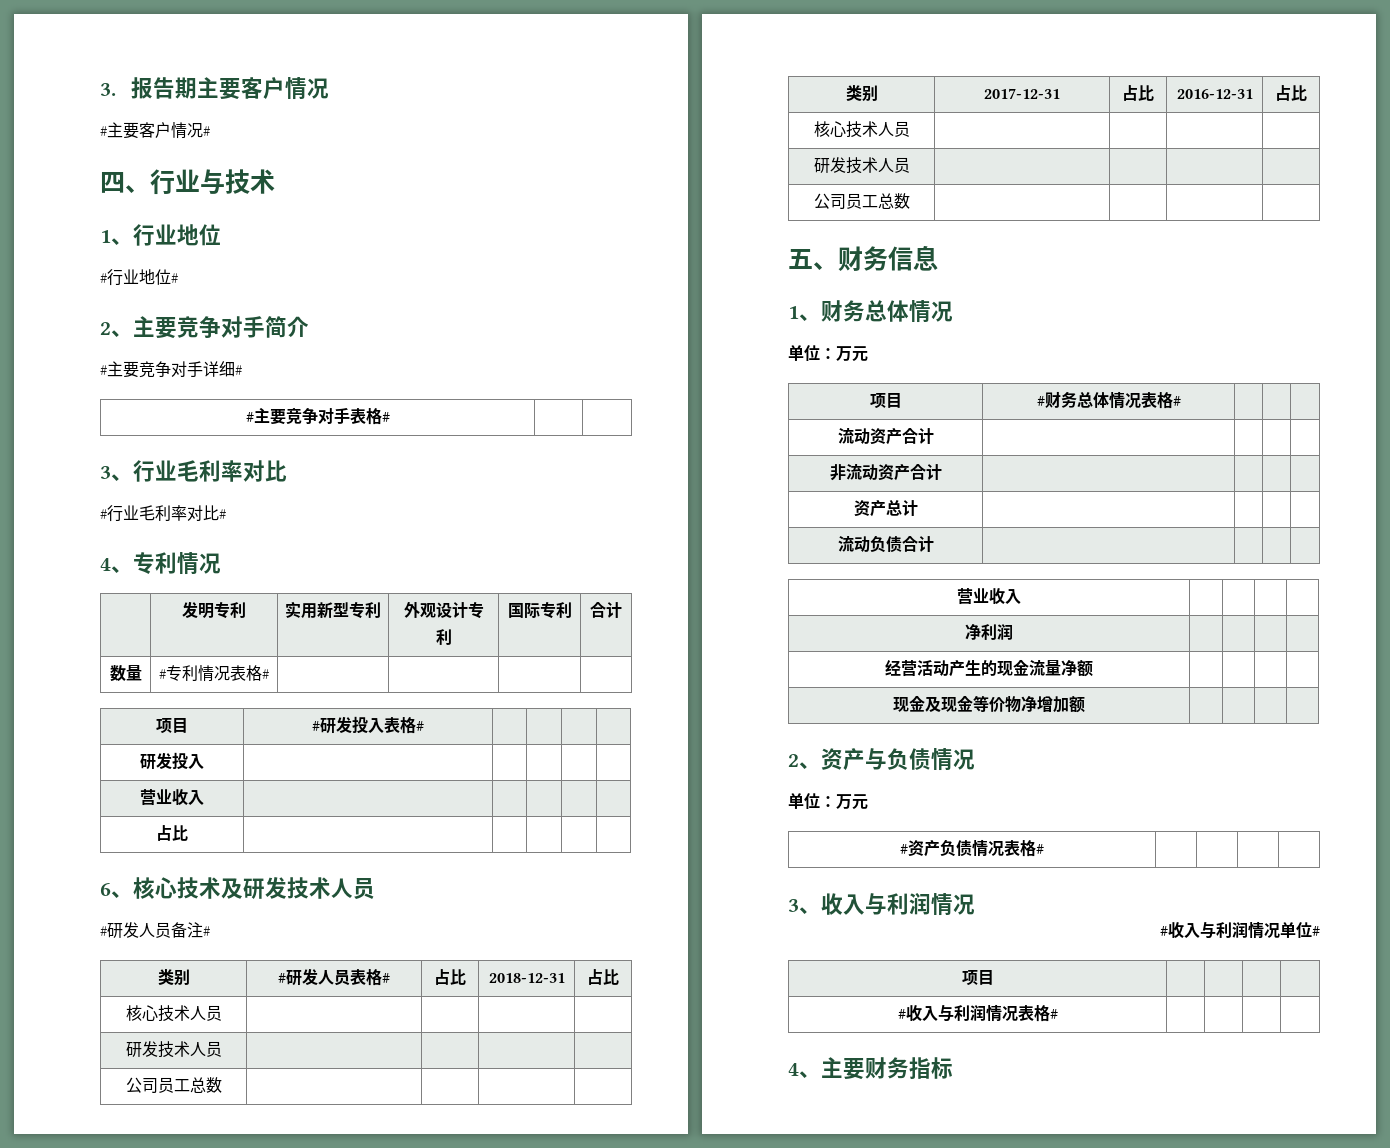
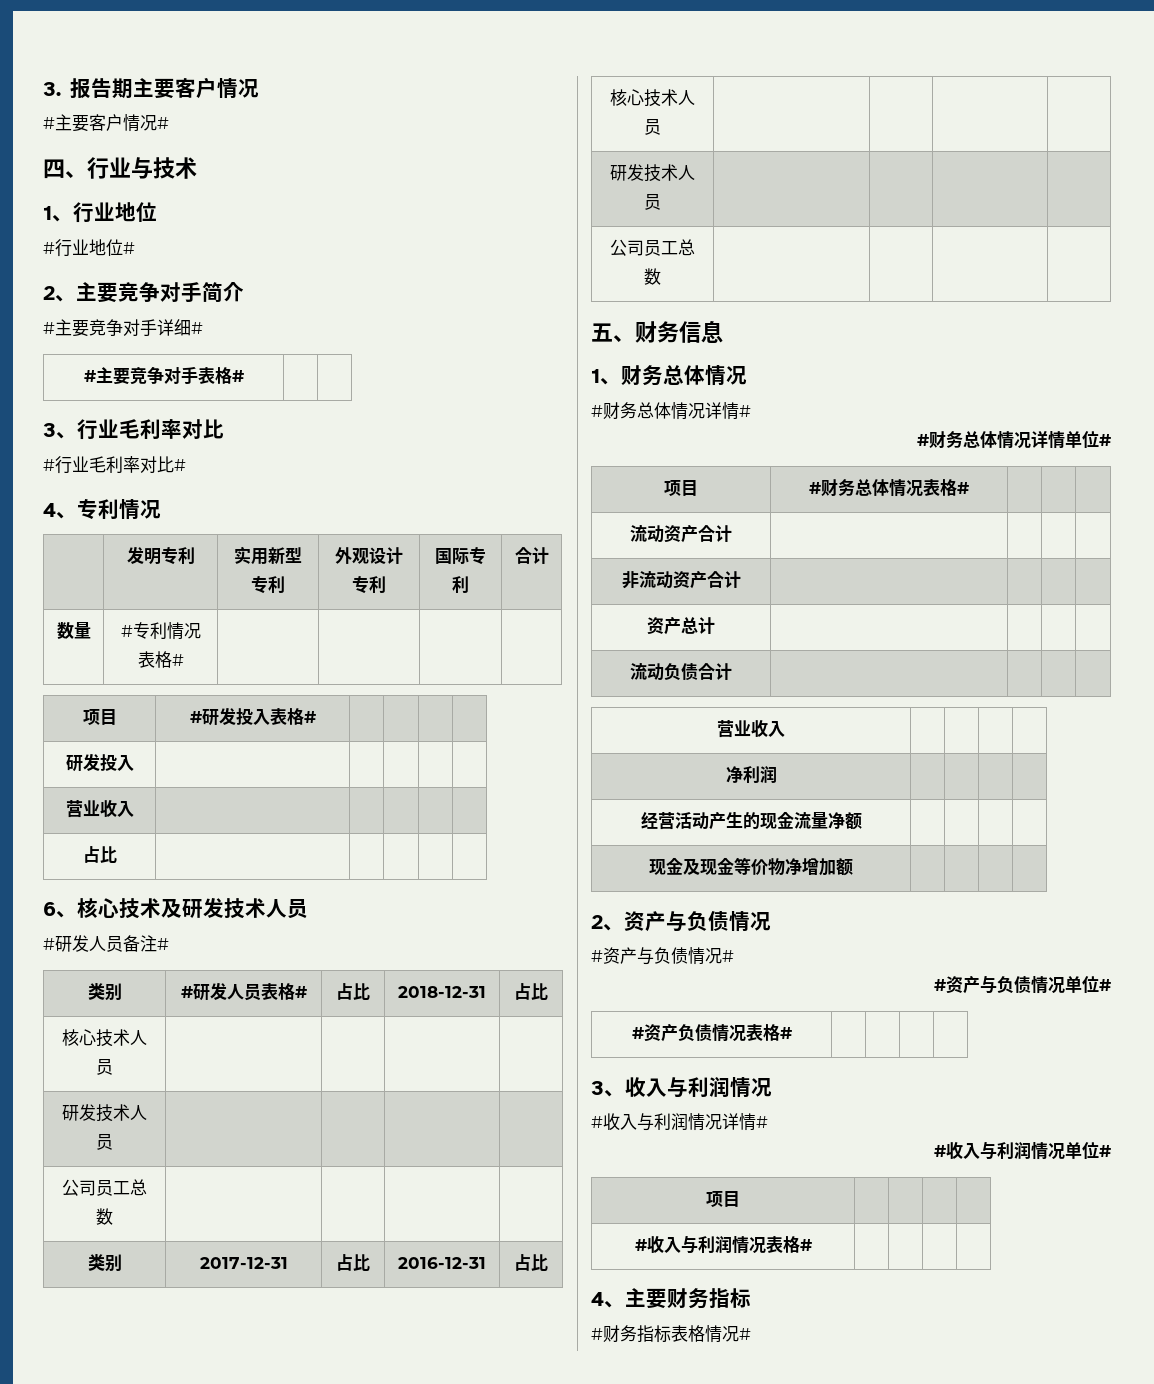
  1、财务总体情况
- 单位：万元
+ #财务总体情况详情#
+ #财务总体情况详情单位#
  2、资产与负债情况
- 单位：万元
+ #资产与负债情况#
+ #资产与负债情况单位#
+ #收入与利润情况详情#
+ #财务指标表格情况#

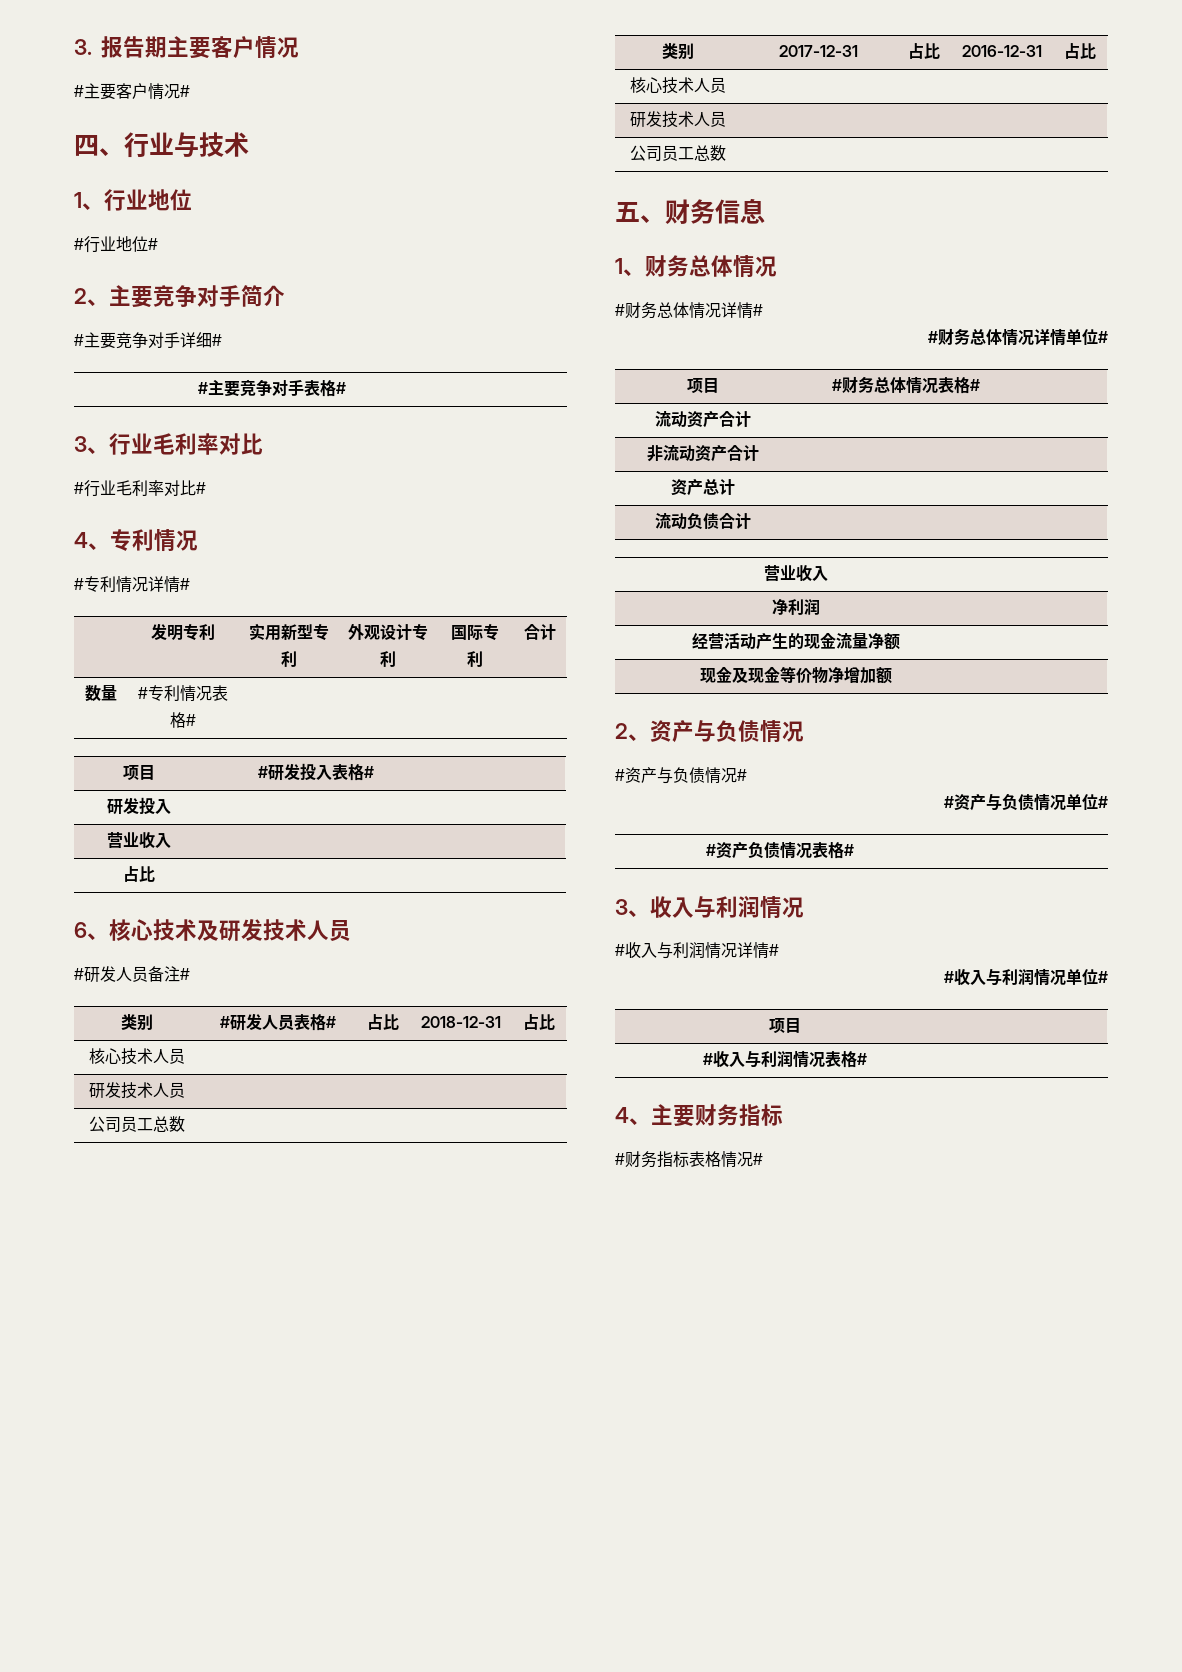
+ #专利情况详情#

